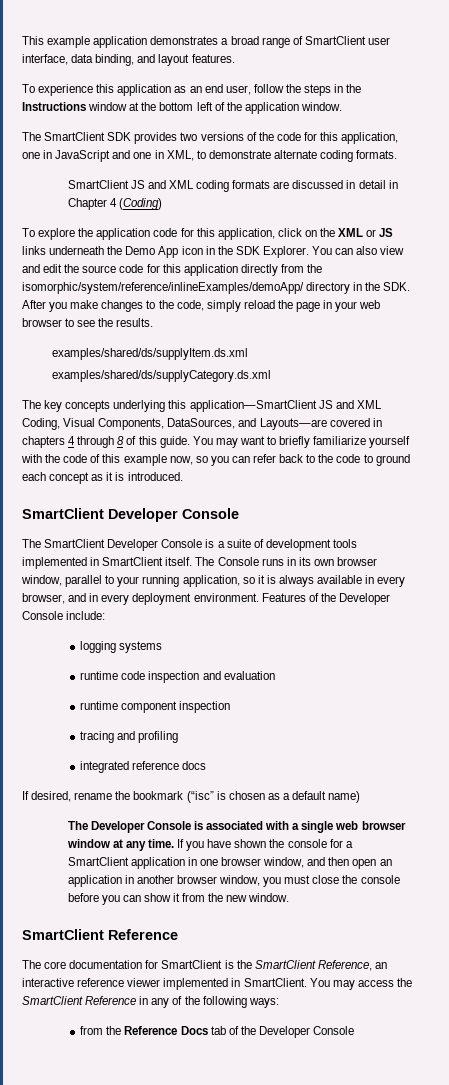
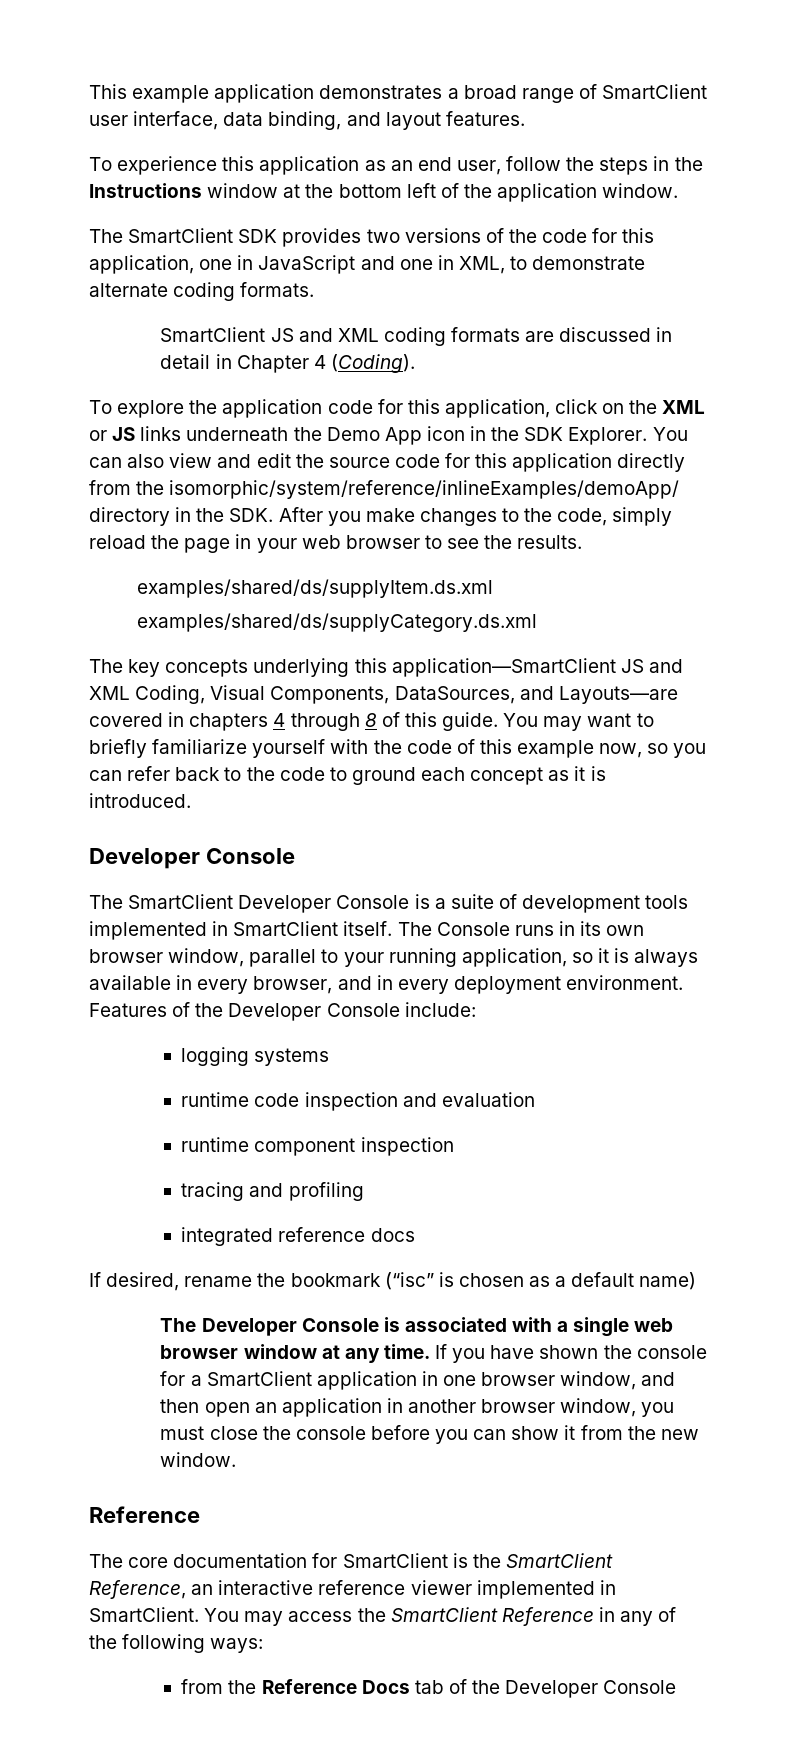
- SmartClient JS and XML coding formats are discussed in detail in Chapter 4 (Coding)
+ SmartClient JS and XML coding formats are discussed in detail in Chapter 4 (Coding).
  You may want to briefly familiarize yourself with the code of this example now, so you can refer back to the code to ground each concept as it is introduced.
- SmartClient Developer Console
+ Developer Console
  If you have shown the console for a SmartClient application in one browser window, and then open an application in another browser window, you must close the console before you can show it from the new window.
- SmartClient Reference
+ Reference

